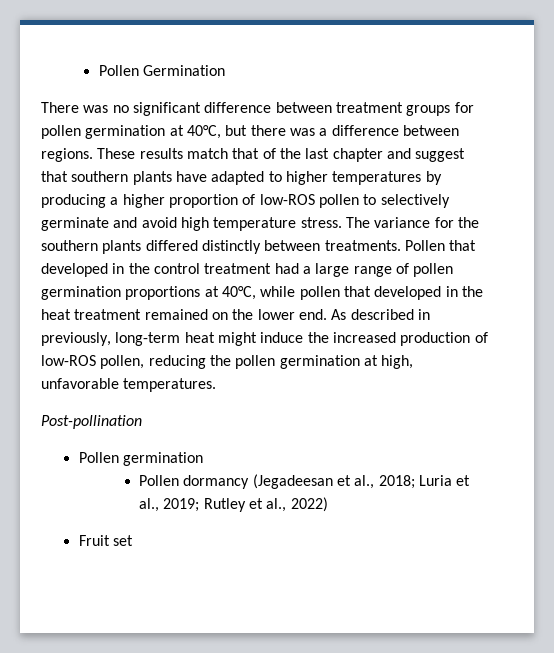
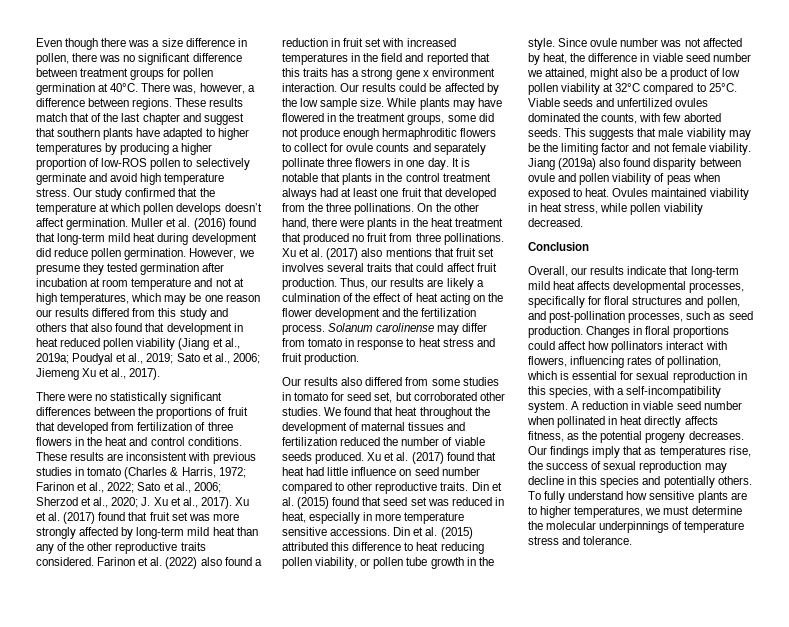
- Pollen Germination
- There was no significant difference between treatment groups for pollen germination at 40°C, but there was a difference between regions.
+ Even though there was a size difference in pollen, there was no significant difference between treatment groups for pollen germination at 40°C. There was, however, a difference between regions.
- The variance for the southern plants differed distinctly between treatments. Pollen that developed in the control treatment had a large range of pollen germination proportions at 40°C, while pollen that developed in the heat treatment remained on the lower end. As described in previously, long-term heat might induce the increased production of low-ROS pollen, reducing the pollen germination at high, unfavorable temperatures.
- Post-pollination
- Pollen germination
- Pollen dormancy (Jegadeesan et al., 2018; Luria et al., 2019; Rutley et al., 2022)
- Fruit set
+ Our study confirmed that the temperature at which pollen develops doesn’t affect germination. Muller et al. (2016) found that long-term mild heat during development did reduce pollen germination. However, we presume they tested germination after incubation at room temperature and not at high temperatures, which may be one reason our results differed from this study and others that also found that development in heat reduced pollen viability (Jiang et al., 2019a; Poudyal et al., 2019; Sato et al., 2006; Jiemeng Xu et al., 2017).
+ There were no statistically significant differences between the proportions of fruit that developed from fertilization of three flowers in the heat and control conditions. These results are inconsistent with previous studies in tomato (Charles & Harris, 1972; Farinon et al., 2022; Sato et al., 2006; Sherzod et al., 2020; J. Xu et al., 2017). Xu et al. (2017) found that fruit set was more strongly affected by long-term mild heat than any of the other reproductive traits considered. Farinon et al. (2022) also found a reduction in fruit set with increased temperatures in the field and reported that this traits has a strong gene x environment interaction. Our results could be affected by the low sample size. While plants may have flowered in the treatment groups, some did not produce enough hermaphroditic flowers to collect for ovule counts and separately pollinate three flowers in one day. It is notable that plants in the control treatment always had at least one fruit that developed from the three pollinations. On the other hand, there were plants in the heat treatment that produced no fruit from three pollinations. Xu et al. (2017) also mentions that fruit set involves several traits that could affect fruit production. Thus, our results are likely a culmination of the effect of heat acting on the flower development and the fertilization process. Solanum carolinense may differ from tomato in response to heat stress and fruit production.
+ Our results also differed from some studies in tomato for seed set, but corroborated other studies. We found that heat throughout the development of maternal tissues and fertilization reduced the number of viable seeds produced. Xu et al. (2017) found that heat had little influence on seed number compared to other reproductive traits. Din et al. (2015) found that seed set was reduced in heat, especially in more temperature sensitive accessions. Din et al. (2015) attributed this difference to heat reducing pollen viability, or pollen tube growth in the style. Since ovule number was not affected by heat, the difference in viable seed number we attained, might also be a product of low pollen viability at 32°C compared to 25°C. Viable seeds and unfertilized ovules dominated the counts, with few aborted seeds. This suggests that male viability may be the limiting factor and not female viability. Jiang (2019a) also found disparity between ovule and pollen viability of peas when exposed to heat. Ovules maintained viability in heat stress, while pollen viability decreased.
+ Conclusion
+ Overall, our results indicate that long-term mild heat affects developmental processes, specifically for floral structures and pollen, and post-pollination processes, such as seed production. Changes in floral proportions could affect how pollinators interact with flowers, influencing rates of pollination, which is essential for sexual reproduction in this species, with a self-incompatibility system. A reduction in viable seed number when pollinated in heat directly affects fitness, as the potential progeny decreases. Our findings imply that as temperatures rise, the success of sexual reproduction may decline in this species and potentially others. To fully understand how sensitive plants are to higher temperatures, we must determine the molecular underpinnings of temperature stress and tolerance.

